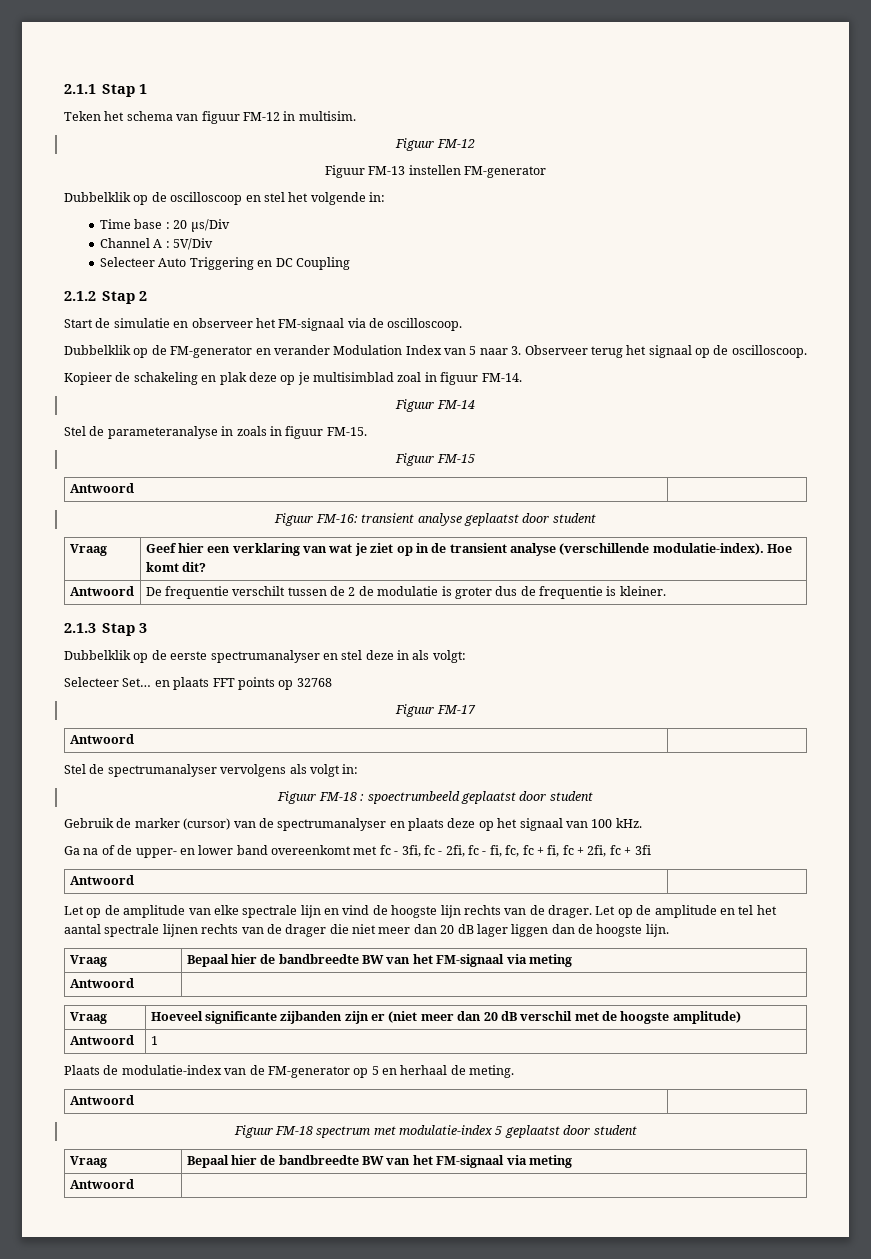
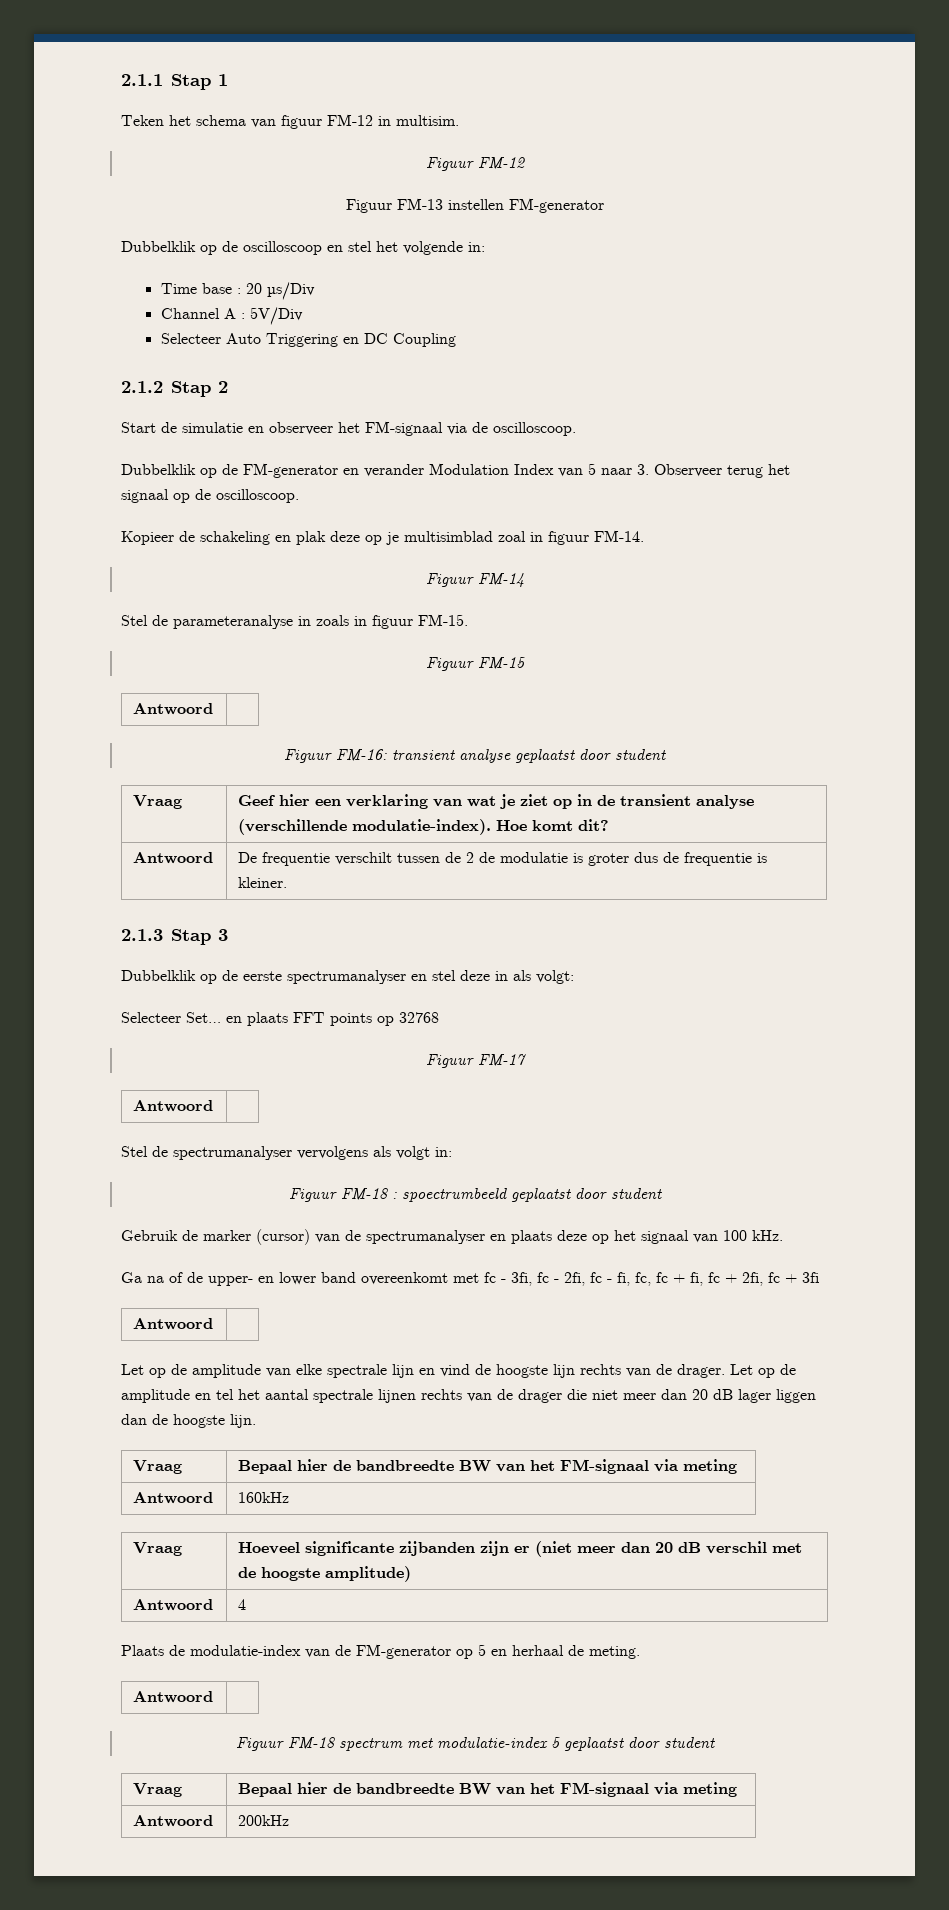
  Let op de amplitude en tel het aantal spectrale lijnen rechts van de drager die niet meer dan 20 dB lager liggen dan de hoogste lijn.
  Vraag | Bepaal hier de bandbreedte BW van het FM-signaal via meting
- Antwoord |
+ Antwoord | 160kHz
- Antwoord | 1
+ Antwoord | 4
  Figuur FM-18 spectrum met modulatie-index 5 geplaatst door student
  Vraag | Bepaal hier de bandbreedte BW van het FM-signaal via meting
- Antwoord |
+ Antwoord | 200kHz

